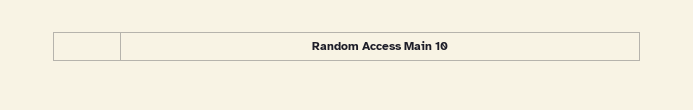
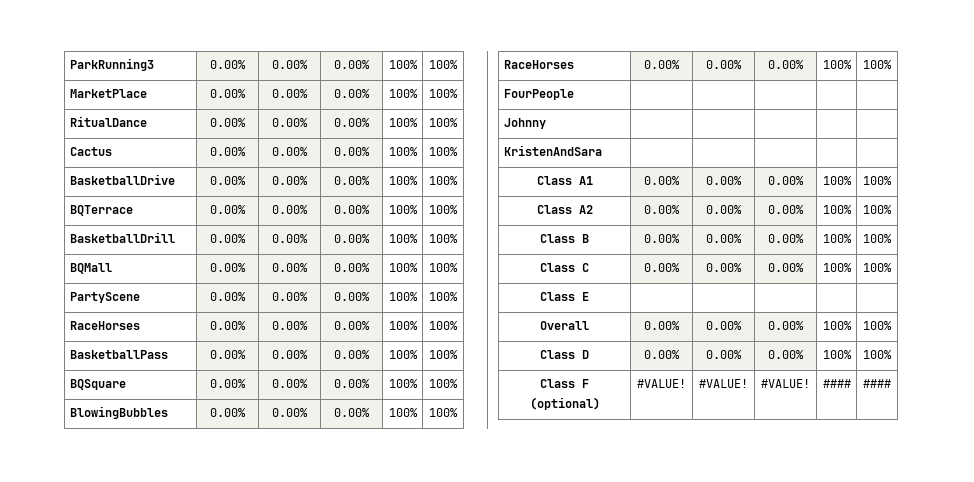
- | Random Access Main 10
+ ParkRunning3 | 0.00% | 0.00% | 0.00% | 100% | 100%
+ MarketPlace | 0.00% | 0.00% | 0.00% | 100% | 100%
+ RitualDance | 0.00% | 0.00% | 0.00% | 100% | 100%
+ Cactus | 0.00% | 0.00% | 0.00% | 100% | 100%
+ BasketballDrive | 0.00% | 0.00% | 0.00% | 100% | 100%
+ BQTerrace | 0.00% | 0.00% | 0.00% | 100% | 100%
+ BasketballDrill | 0.00% | 0.00% | 0.00% | 100% | 100%
+ BQMall | 0.00% | 0.00% | 0.00% | 100% | 100%
+ PartyScene | 0.00% | 0.00% | 0.00% | 100% | 100%
+ RaceHorses | 0.00% | 0.00% | 0.00% | 100% | 100%
+ BasketballPass | 0.00% | 0.00% | 0.00% | 100% | 100%
+ BQSquare | 0.00% | 0.00% | 0.00% | 100% | 100%
+ BlowingBubbles | 0.00% | 0.00% | 0.00% | 100% | 100%
+ RaceHorses | 0.00% | 0.00% | 0.00% | 100% | 100%
+ FourPeople | | | | |
+ Johnny | | | | |
+ KristenAndSara | | | | |
+ Class A1 | 0.00% | 0.00% | 0.00% | 100% | 100%
+ Class A2 | 0.00% | 0.00% | 0.00% | 100% | 100%
+ Class B | 0.00% | 0.00% | 0.00% | 100% | 100%
+ Class C | 0.00% | 0.00% | 0.00% | 100% | 100%
+ Class E | | | | |
+ Overall | 0.00% | 0.00% | 0.00% | 100% | 100%
+ Class D | 0.00% | 0.00% | 0.00% | 100% | 100%
+ Class F (optional) | #VALUE! | #VALUE! | #VALUE! | #### | ####

